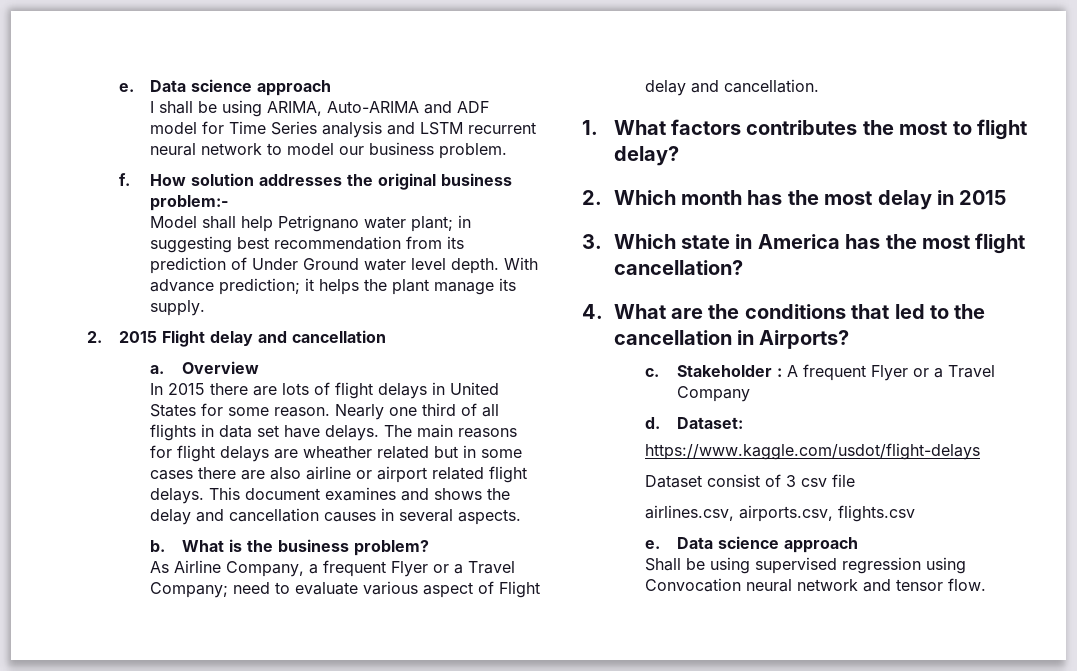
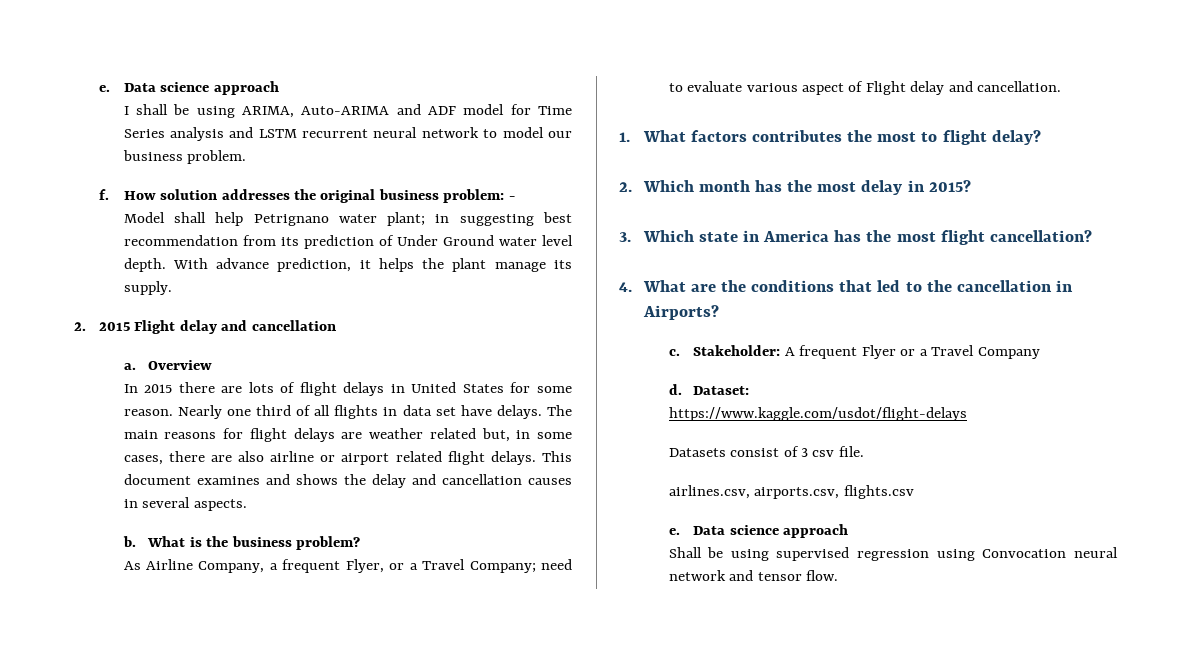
- How solution addresses the original business problem:-
+ How solution addresses the original business problem: -
- With advance prediction; it helps the plant manage its supply.
+ With advance prediction, it helps the plant manage its supply.
- The main reasons for flight delays are wheather related but in some cases there are also airline or airport related flight delays.
+ The main reasons for flight delays are weather related but, in some cases, there are also airline or airport related flight delays.
- As Airline Company, a frequent Flyer or a Travel Company; need to evaluate various aspect of Flight delay and cancellation.
+ As Airline Company, a frequent Flyer, or a Travel Company; need to evaluate various aspect of Flight delay and cancellation.
- 2. Which month has the most delay in 2015
+ 2. Which month has the most delay in 2015?
- Stakeholder : A frequent Flyer or a Travel Company
+ Stakeholder: A frequent Flyer or a Travel Company
- Dataset consist of 3 csv file
+ Datasets consist of 3 csv file.

